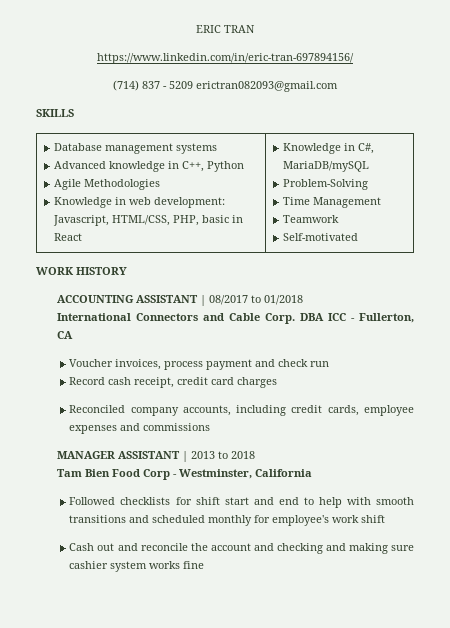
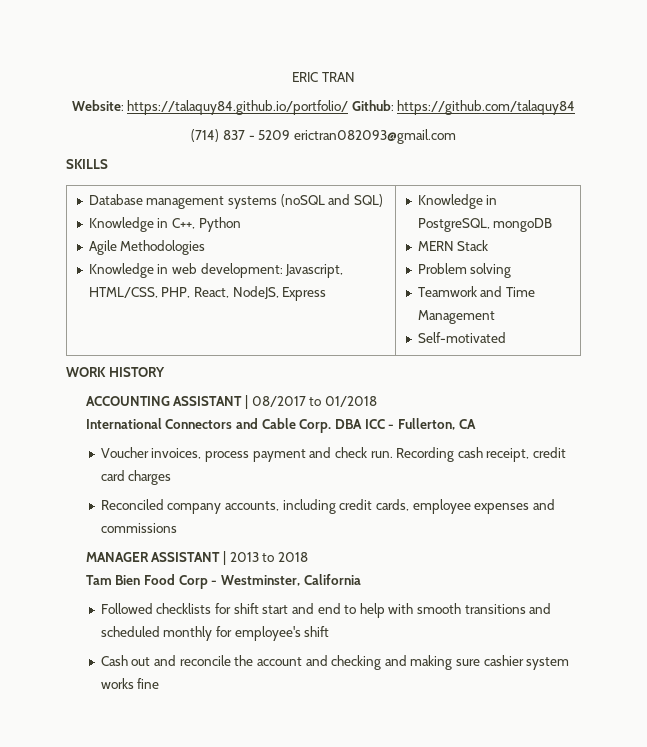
- https://www.linkedin.com/in/eric-tran-697894156/
+ Website: https://talaquy84.github.io/portfolio/ Github: https://github.com/talaquy84
- Database management systems
- Advanced knowledge in C++, Python
+ Database management systems (noSQL and SQL)
+ Knowledge in C++, Python
  Agile Methodologies
- Knowledge in web development: Javascript, HTML/CSS, PHP, basic in React | Knowledge in C#, MariaDB/mySQL
- Problem-Solving
- Time Management
- Teamwork
+ Knowledge in web development: Javascript, HTML/CSS, PHP, React, NodeJS, Express | Knowledge in PostgreSQL, mongoDB
+ MERN Stack
+ Problem solving
+ Teamwork and Time Management
- Voucher invoices, process payment and check run
- Record cash receipt, credit card charges
+ Voucher invoices, process payment and check run. Recording cash receipt, credit card charges
- Followed checklists for shift start and end to help with smooth transitions and scheduled monthly for employee's work shift
+ Followed checklists for shift start and end to help with smooth transitions and scheduled monthly for employee's shift

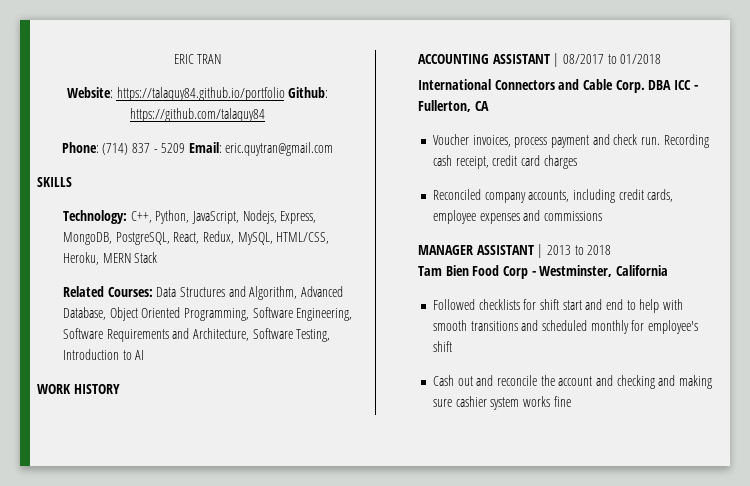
- Website: https://talaquy84.github.io/portfolio/ Github: https://github.com/talaquy84
+ Website: https://talaquy84.github.io/portfolio Github: https://github.com/talaquy84
- (714) 837 - 5209 erictran082093@gmail.com
+ Phone: (714) 837 - 5209 Email: eric.quytran@gmail.com
- Database management systems (noSQL and SQL)
- Knowledge in C++, Python
- Agile Methodologies
- Knowledge in web development: Javascript, HTML/CSS, PHP, React, NodeJS, Express | Knowledge in PostgreSQL, mongoDB
- MERN Stack
- Problem solving
- Teamwork and Time Management
- Self-motivated
+ Technology: C++, Python, JavaScript, Nodejs, Express, MongoDB, PostgreSQL, React, Redux, MySQL, HTML/CSS, Heroku, MERN Stack
+ Related Courses: Data Structures and Algorithm, Advanced Database, Object Oriented Programming, Software Engineering, Software Requirements and Architecture, Software Testing, Introduction to AI

